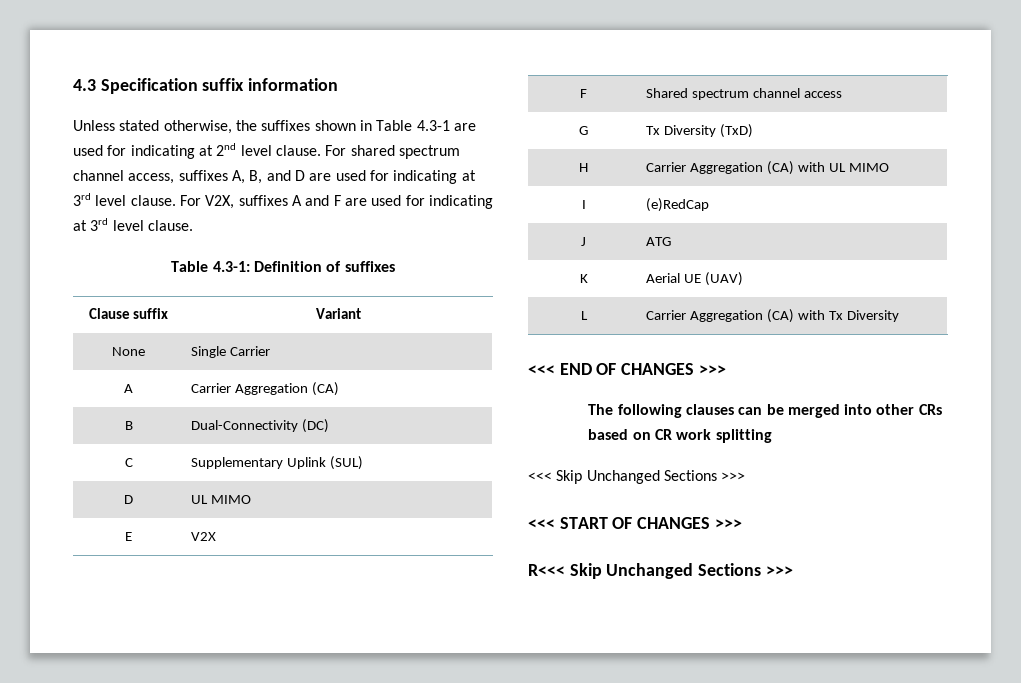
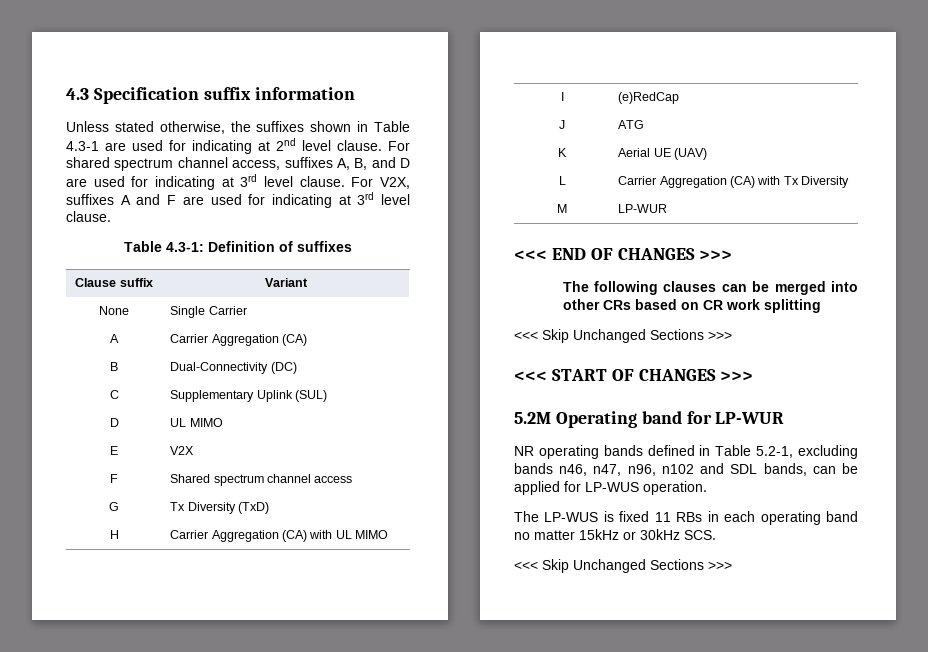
+ M | LP-WUR
- R<<< Skip Unchanged Sections >>>
+ 5.2M Operating band for LP-WUR
+ NR operating bands defined in Table 5.2-1, excluding bands n46, n47, n96, n102 and SDL bands, can be applied for LP-WUS operation.
+ The LP-WUS is fixed 11 RBs in each operating band no matter 15kHz or 30kHz SCS.
+ <<< Skip Unchanged Sections >>>

